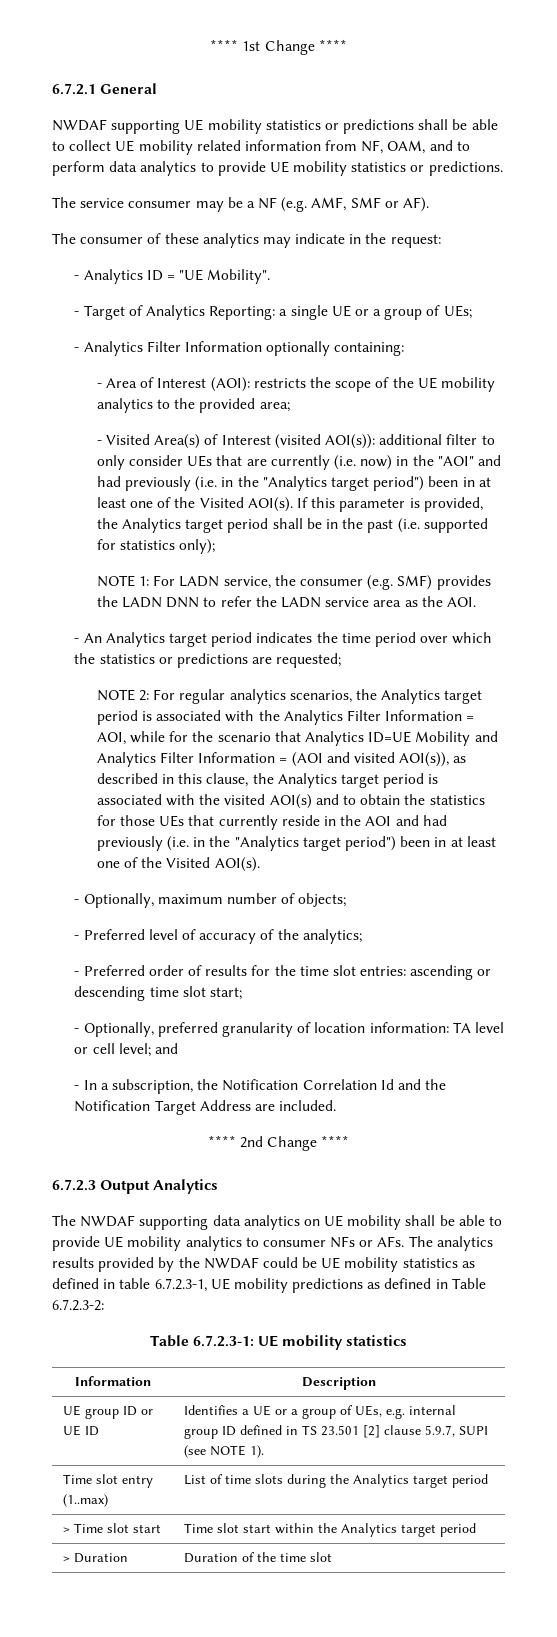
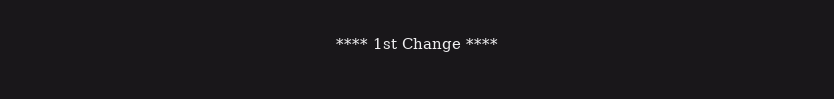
- 6.7.2.1 General
- NWDAF supporting UE mobility statistics or predictions shall be able to collect UE mobility related information from NF, OAM, and to perform data analytics to provide UE mobility statistics or predictions.
- The service consumer may be a NF (e.g. AMF, SMF or AF).
- The consumer of these analytics may indicate in the request:
- - Analytics ID = "UE Mobility".
- - Target of Analytics Reporting: a single UE or a group of UEs;
- - Analytics Filter Information optionally containing:
- - Area of Interest (AOI): restricts the scope of the UE mobility analytics to the provided area;
- - Visited Area(s) of Interest (visited AOI(s)): additional filter to only consider UEs that are currently (i.e. now) in the "AOI" and had previously (i.e. in the "Analytics target period") been in at least one of the Visited AOI(s). If this parameter is provided, the Analytics target period shall be in the past (i.e. supported for statistics only);
- NOTE 1: For LADN service, the consumer (e.g. SMF) provides the LADN DNN to refer the LADN service area as the AOI.
- - An Analytics target period indicates the time period over which the statistics or predictions are requested;
- NOTE 2: For regular analytics scenarios, the Analytics target period is associated with the Analytics Filter Information = AOI, while for the scenario that Analytics ID=UE Mobility and Analytics Filter Information = (AOI and visited AOI(s)), as described in this clause, the Analytics target period is associated with the visited AOI(s) and to obtain the statistics for those UEs that currently reside in the AOI and had previously (i.e. in the "Analytics target period") been in at least one of the Visited AOI(s).
- - Optionally, maximum number of objects;
- - Preferred level of accuracy of the analytics;
- - Preferred order of results for the time slot entries: ascending or descending time slot start;
- - Optionally, preferred granularity of location information: TA level or cell level; and
- - In a subscription, the Notification Correlation Id and the Notification Target Address are included.
- **** 2nd Change ****
- 6.7.2.3 Output Analytics
- The NWDAF supporting data analytics on UE mobility shall be able to provide UE mobility analytics to consumer NFs or AFs. The analytics results provided by the NWDAF could be UE mobility statistics as defined in table 6.7.2.3-1, UE mobility predictions as defined in Table 6.7.2.3-2:
- Table 6.7.2.3-1: UE mobility statistics
- Information | Description
- UE group ID or UE ID | Identifies a UE or a group of UEs, e.g. internal group ID defined in TS 23.501 [2] clause 5.9.7, SUPI (see NOTE 1).
- Time slot entry (1..max) | List of time slots during the Analytics target period
- > Time slot start | Time slot start within the Analytics target period
- > Duration | Duration of the time slot

